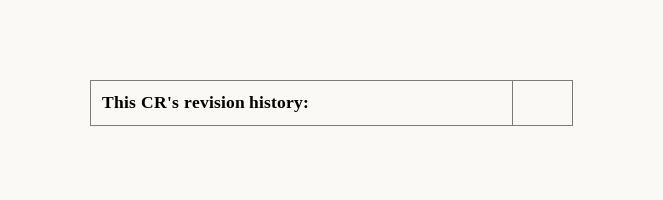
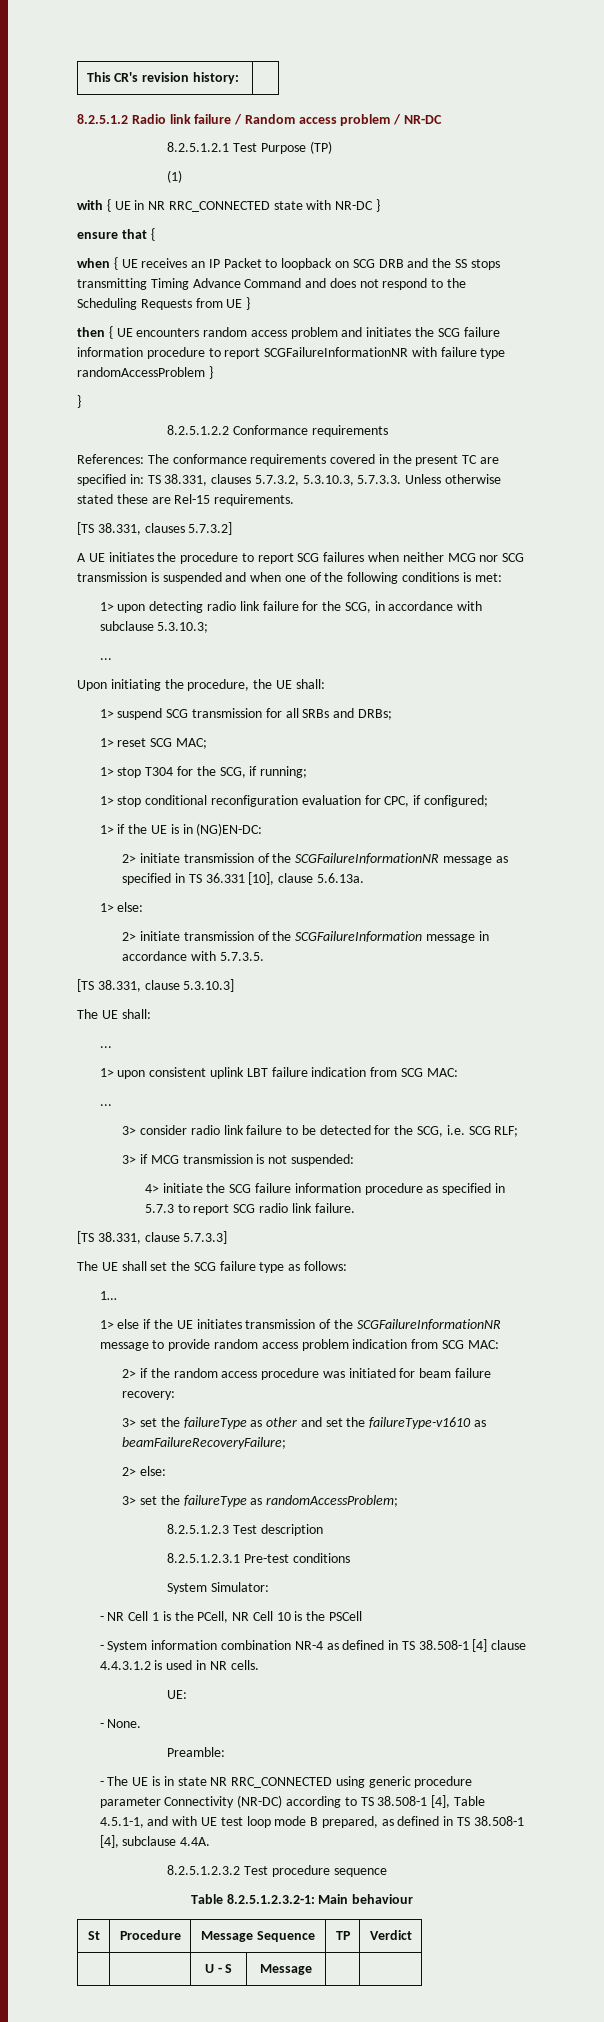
+ 8.2.5.1.2 Radio link failure / Random access problem / NR-DC
+ 8.2.5.1.2.1 Test Purpose (TP)
+ (1)
+ with { UE in NR RRC_CONNECTED state with NR-DC }
+ ensure that {
+ when { UE receives an IP Packet to loopback on SCG DRB and the SS stops transmitting Timing Advance Command and does not respond to the Scheduling Requests from UE }
+ then { UE encounters random access problem and initiates the SCG failure information procedure to report SCGFailureInformationNR with failure type randomAccessProblem }
+ }
+ 8.2.5.1.2.2 Conformance requirements
+ References: The conformance requirements covered in the present TC are specified in: TS 38.331, clauses 5.7.3.2, 5.3.10.3, 5.7.3.3. Unless otherwise stated these are Rel-15 requirements.
+ [TS 38.331, clauses 5.7.3.2]
+ A UE initiates the procedure to report SCG failures when neither MCG nor SCG transmission is suspended and when one of the following conditions is met:
+ 1> upon detecting radio link failure for the SCG, in accordance with subclause 5.3.10.3;
+ ...
+ Upon initiating the procedure, the UE shall:
+ 1> suspend SCG transmission for all SRBs and DRBs;
+ 1> reset SCG MAC;
+ 1> stop T304 for the SCG, if running;
+ 1> stop conditional reconfiguration evaluation for CPC, if configured;
+ 1> if the UE is in (NG)EN-DC:
+ 2> initiate transmission of the SCGFailureInformationNR message as specified in TS 36.331 [10], clause 5.6.13a.
+ 1> else:
+ 2> initiate transmission of the SCGFailureInformation message in accordance with 5.7.3.5.
+ [TS 38.331, clause 5.3.10.3]
+ The UE shall:
+ ...
+ 1> upon consistent uplink LBT failure indication from SCG MAC:
+ ...
+ 3> consider radio link failure to be detected for the SCG, i.e. SCG RLF;
+ 3> if MCG transmission is not suspended:
+ 4> initiate the SCG failure information procedure as specified in 5.7.3 to report SCG radio link failure.
+ [TS 38.331, clause 5.7.3.3]
+ The UE shall set the SCG failure type as follows:
+ 1…
+ 1> else if the UE initiates transmission of the SCGFailureInformationNR message to provide random access problem indication from SCG MAC:
+ 2> if the random access procedure was initiated for beam failure recovery:
+ 3> set the failureType as other and set the failureType-v1610 as beamFailureRecoveryFailure;
+ 2> else:
+ 3> set the failureType as randomAccessProblem;
+ 8.2.5.1.2.3 Test description
+ 8.2.5.1.2.3.1 Pre-test conditions
+ System Simulator:
+ - NR Cell 1 is the PCell, NR Cell 10 is the PSCell
+ - System information combination NR-4 as defined in TS 38.508-1 [4] clause 4.4.3.1.2 is used in NR cells.
+ UE:
+ - None.
+ Preamble:
+ - The UE is in state NR RRC_CONNECTED using generic procedure parameter Connectivity (NR-DC) according to TS 38.508-1 [4], Table 4.5.1-1, and with UE test loop mode B prepared, as defined in TS 38.508-1 [4], subclause 4.4A.
+ 8.2.5.1.2.3.2 Test procedure sequence
+ Table 8.2.5.1.2.3.2-1: Main behaviour
+ St | Procedure | Message Sequence | TP | Verdict
+ | | U - S | Message | |

